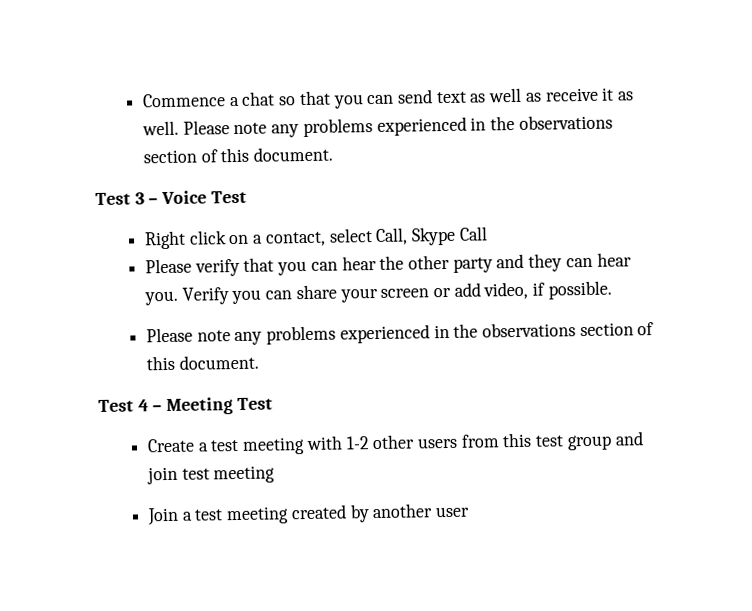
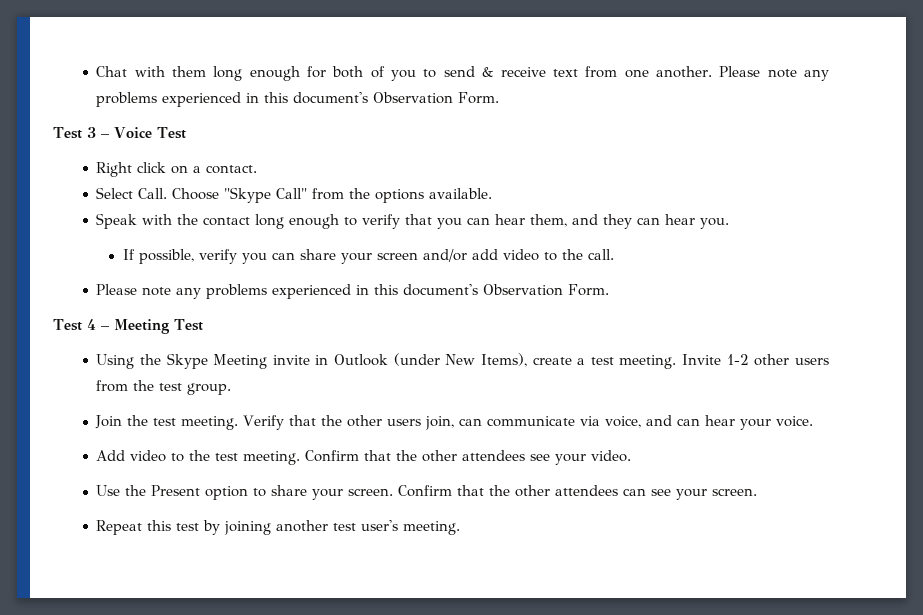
- Commence a chat so that you can send text as well as receive it as well. Please note any problems experienced in the observations section of this document.
+ Chat with them long enough for both of you to send & receive text from one another. Please note any problems experienced in this document's Observation Form.
- Right click on a contact, select Call, Skype Call
- Please verify that you can hear the other party and they can hear you. Verify you can share your screen or add video, if possible.
- Please note any problems experienced in the observations section of this document.
+ Right click on a contact.
+ Select Call. Choose "Skype Call" from the options available.
+ Speak with the contact long enough to verify that you can hear them, and they can hear you.
+ If possible, verify you can share your screen and/or add video to the call.
+ Please note any problems experienced in this document's Observation Form.
- Create a test meeting with 1-2 other users from this test group and join test meeting
- Join a test meeting created by another user
+ Using the Skype Meeting invite in Outlook (under New Items), create a test meeting. Invite 1-2 other users from the test group.
+ Join the test meeting. Verify that the other users join, can communicate via voice, and can hear your voice.
+ Add video to the test meeting. Confirm that the other attendees see your video.
+ Use the Present option to share your screen. Confirm that the other attendees can see your screen.
+ Repeat this test by joining another test user's meeting.

